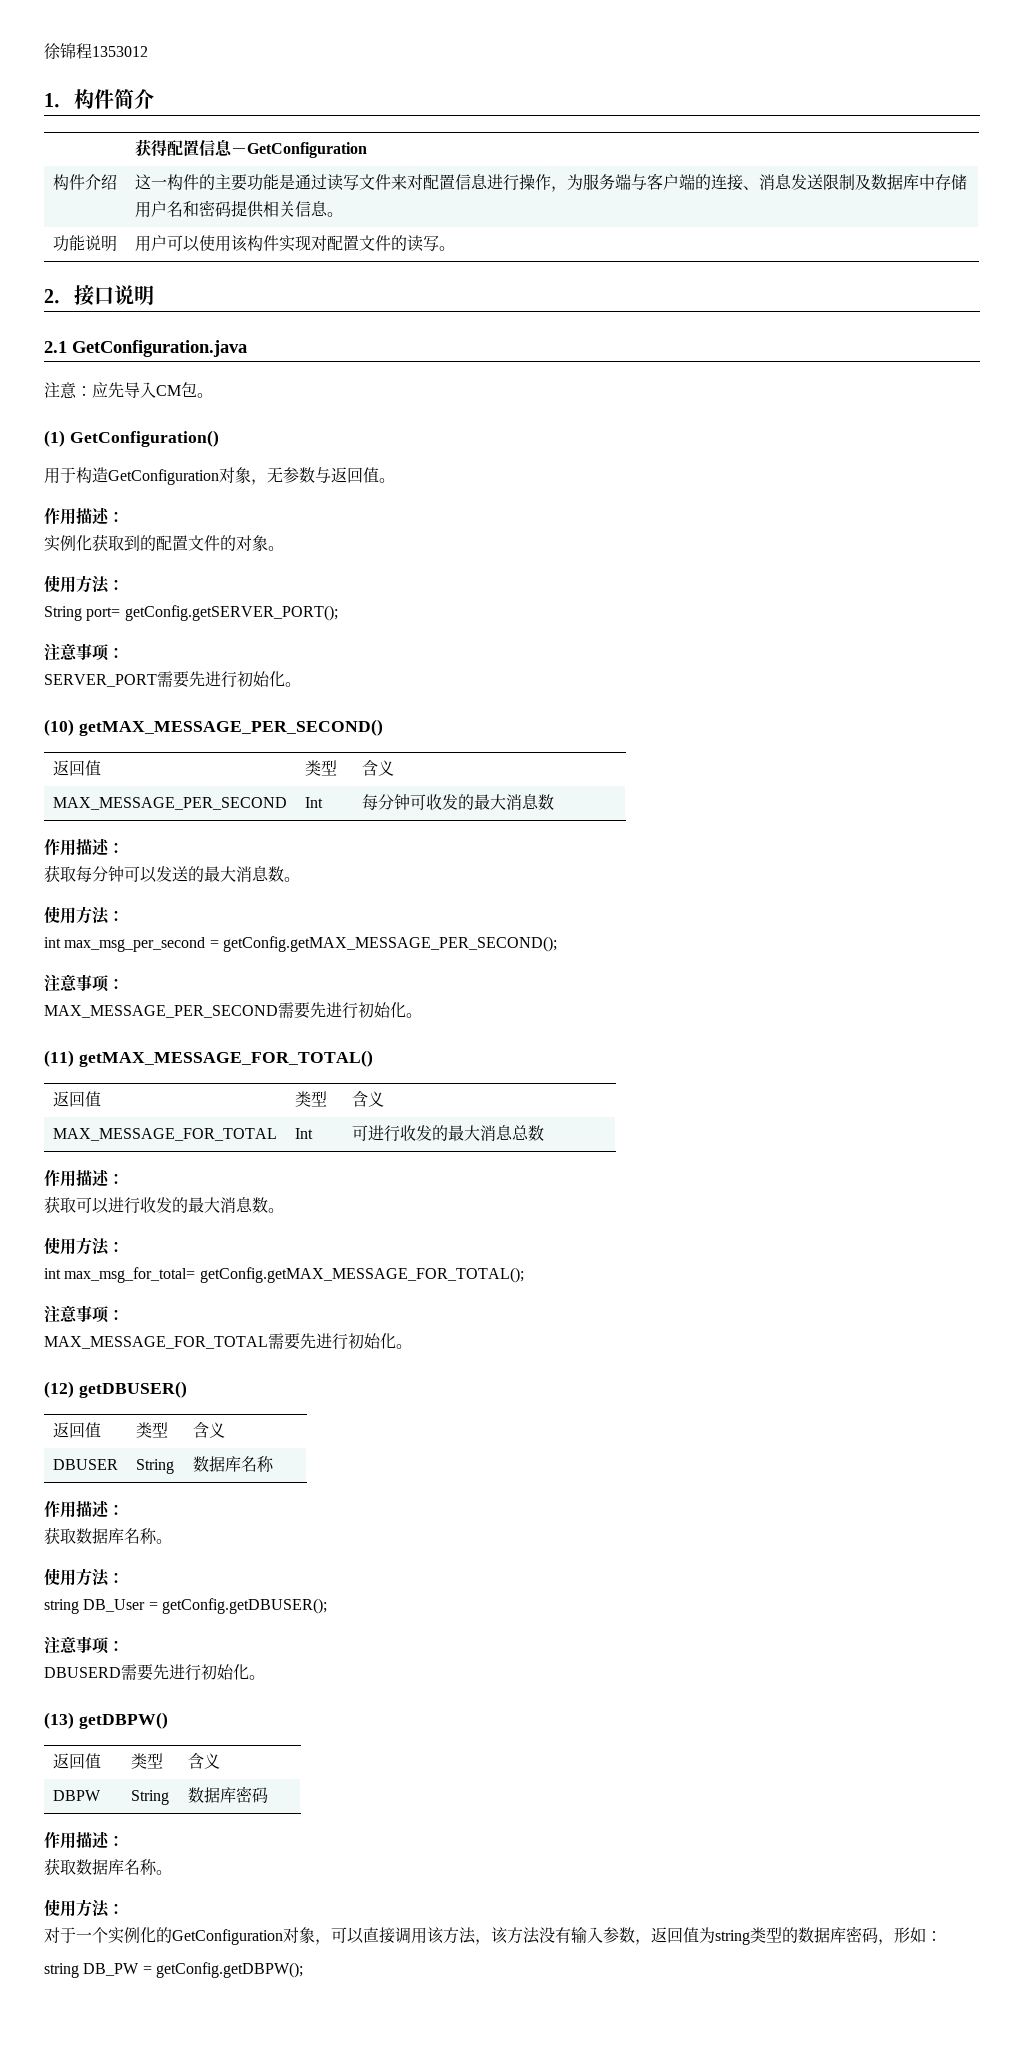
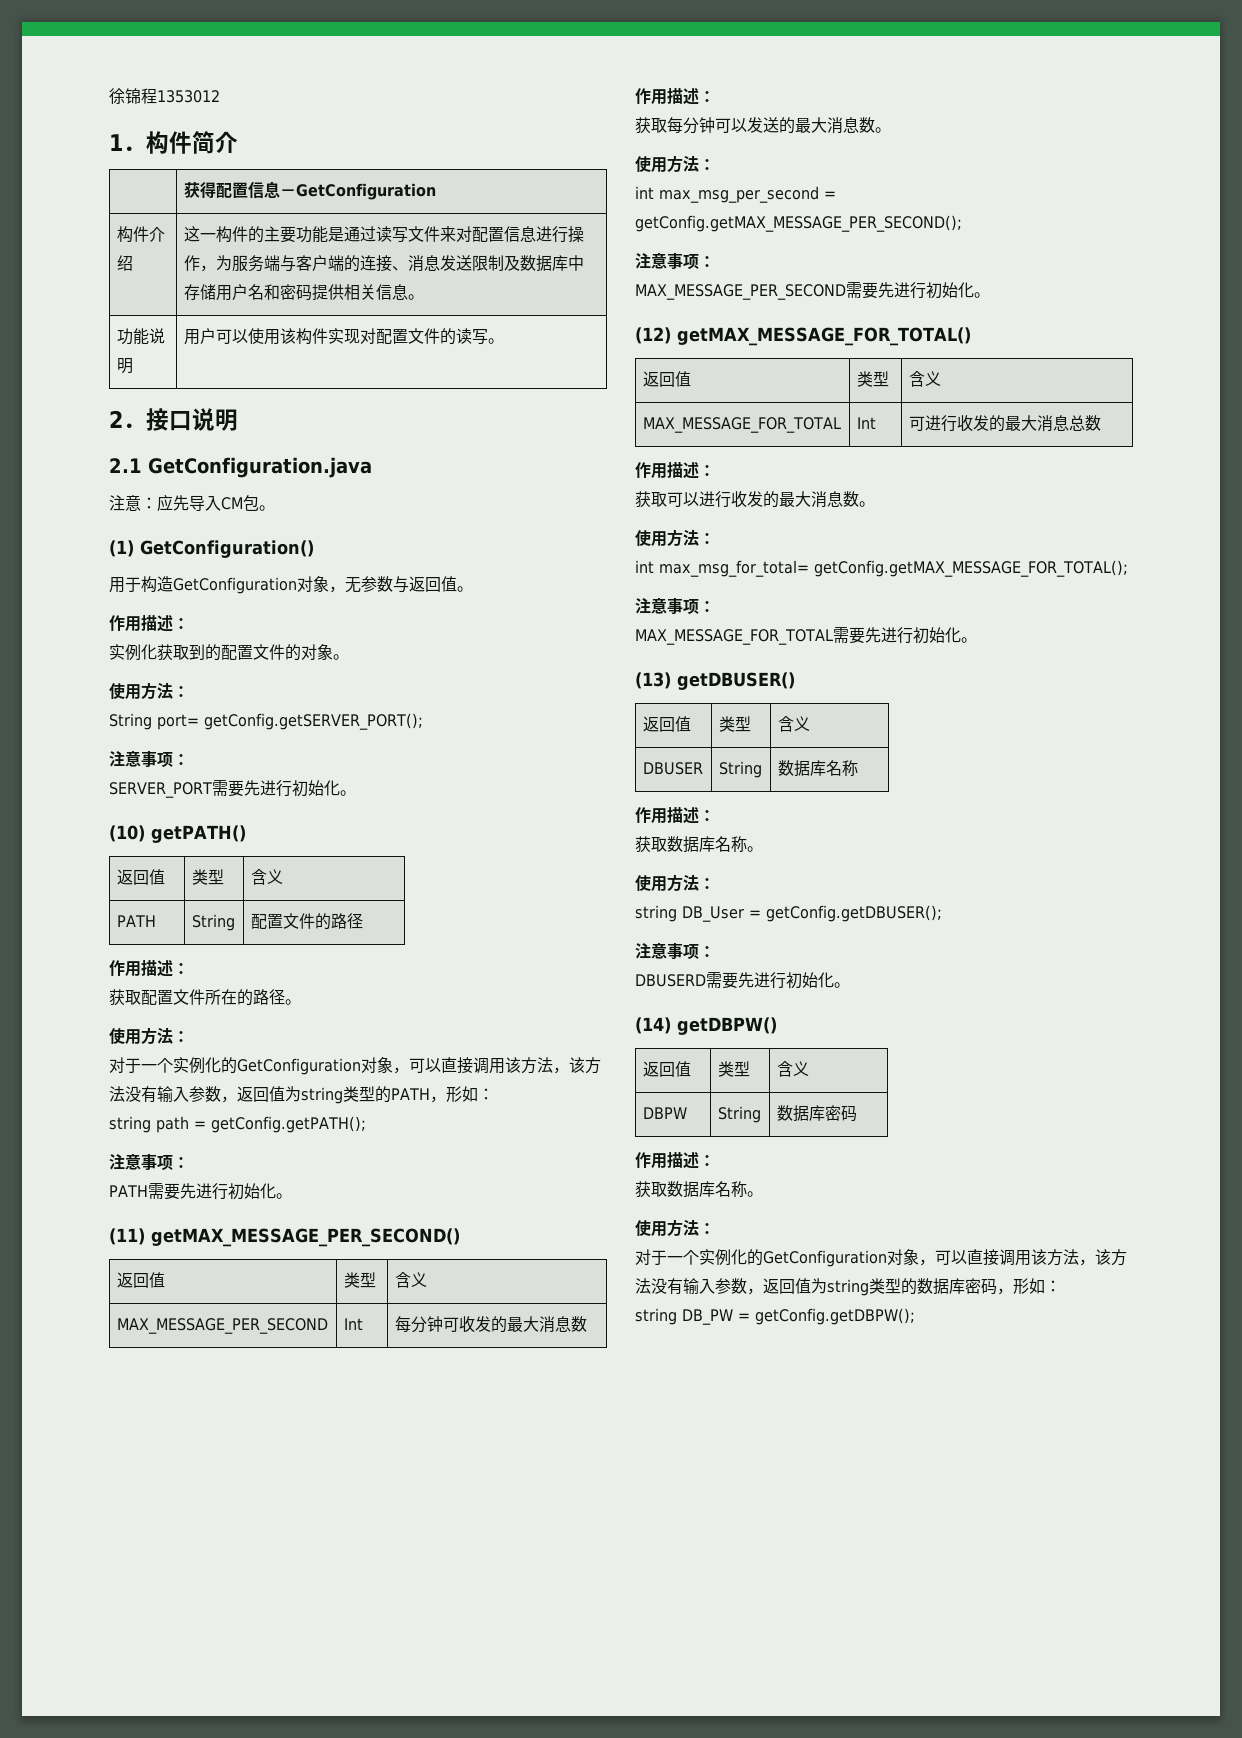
- (10) getMAX_MESSAGE_PER_SECOND()
+ (10) getPATH()
+ 返回值 | 类型 | 含义
+ PATH | String | 配置文件的路径
+ 作用描述：
+ 获取配置文件所在的路径。
+ 使用方法：
+ 对于一个实例化的GetConfiguration对象，可以直接调用该方法，该方法没有输入参数，返回值为string类型的PATH，形如：
+ string path = getConfig.getPATH();
+ 注意事项：
+ PATH需要先进行初始化。
+ (11) getMAX_MESSAGE_PER_SECOND()
- (11) getMAX_MESSAGE_FOR_TOTAL()
+ (12) getMAX_MESSAGE_FOR_TOTAL()
- (12) getDBUSER()
+ (13) getDBUSER()
- (13) getDBPW()
+ (14) getDBPW()

